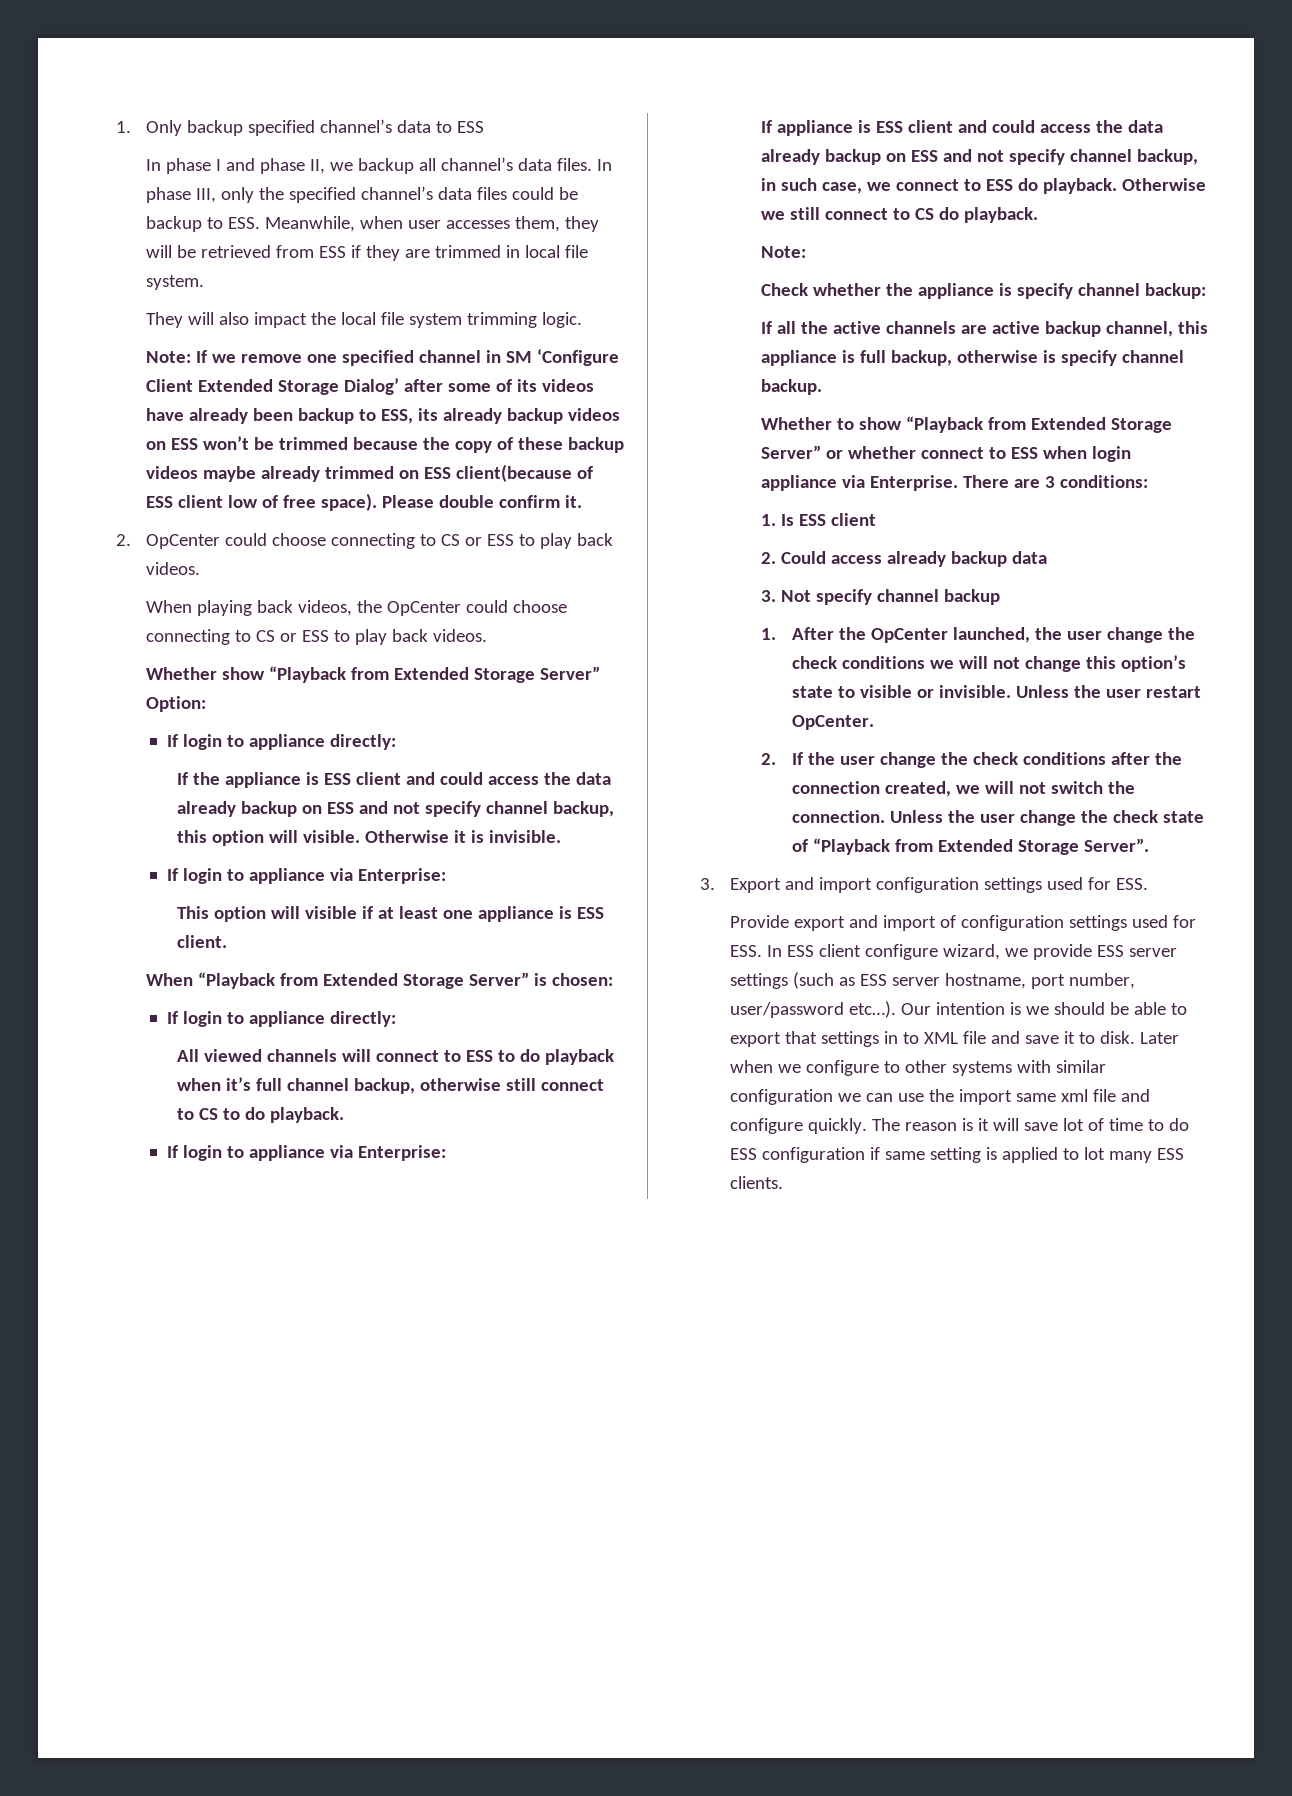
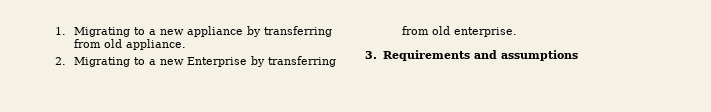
- 1. Only backup specified channel’s data to ESS
- In phase I and phase II, we backup all channel’s data files. In phase III, only the specified channel’s data files could be backup to ESS. Meanwhile, when user accesses them, they will be retrieved from ESS if they are trimmed in local file system.
- They will also impact the local file system trimming logic.
- Note: If we remove one specified channel in SM ‘Configure Client Extended Storage Dialog’ after some of its videos have already been backup to ESS, its already backup videos on ESS won’t be trimmed because the copy of these backup videos maybe already trimmed on ESS client(because of ESS client low of free space). Please double confirm it.
- 2. OpCenter could choose connecting to CS or ESS to play back videos.
- When playing back videos, the OpCenter could choose connecting to CS or ESS to play back videos.
- Whether show “Playback from Extended Storage Server” Option:
- If login to appliance directly:
- If the appliance is ESS client and could access the data already backup on ESS and not specify channel backup, this option will visible. Otherwise it is invisible.
- If login to appliance via Enterprise:
- This option will visible if at least one appliance is ESS client.
- When “Playback from Extended Storage Server” is chosen:
- If login to appliance directly:
- All viewed channels will connect to ESS to do playback when it’s full channel backup, otherwise still connect to CS to do playback.
- If login to appliance via Enterprise:
- If appliance is ESS client and could access the data already backup on ESS and not specify channel backup, in such case, we connect to ESS do playback. Otherwise we still connect to CS do playback.
- Note:
- Check whether the appliance is specify channel backup:
- If all the active channels are active backup channel, this appliance is full backup, otherwise is specify channel backup.
- Whether to show “Playback from Extended Storage Server” or whether connect to ESS when login appliance via Enterprise. There are 3 conditions:
- 1. Is ESS client
- 2. Could access already backup data
- 3. Not specify channel backup
- 1. After the OpCenter launched, the user change the check conditions we will not change this option’s state to visible or invisible. Unless the user restart OpCenter.
- 2. If the user change the check conditions after the connection created, we will not switch the connection. Unless the user change the check state of “Playback from Extended Storage Server”.
- 3. Export and import configuration settings used for ESS.
- Provide export and import of configuration settings used for ESS. In ESS client configure wizard, we provide ESS server settings (such as ESS server hostname, port number, user/password etc…). Our intention is we should be able to export that settings in to XML file and save it to disk. Later when we configure to other systems with similar configuration we can use the import same xml file and configure quickly. The reason is it will save lot of time to do ESS configuration if same setting is applied to lot many ESS clients.
+ 1. Migrating to a new appliance by transferring from old appliance.
+ 2. Migrating to a new Enterprise by transferring from old enterprise.
+ 3. Requirements and assumptions

